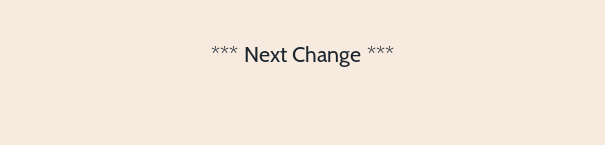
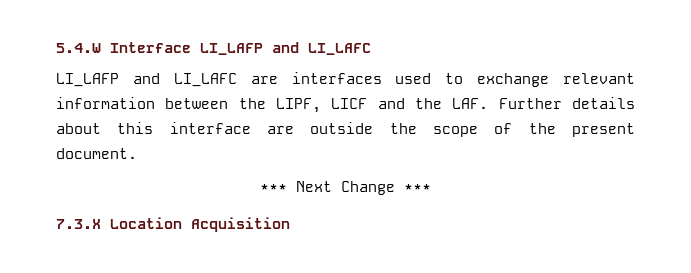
+ 5.4.W Interface LI_LAFP and LI_LAFC
+ LI_LAFP and LI_LAFC are interfaces used to exchange relevant information between the LIPF, LICF and the LAF. Further details about this interface are outside the scope of the present document.
+ 7.3.X Location Acquisition

